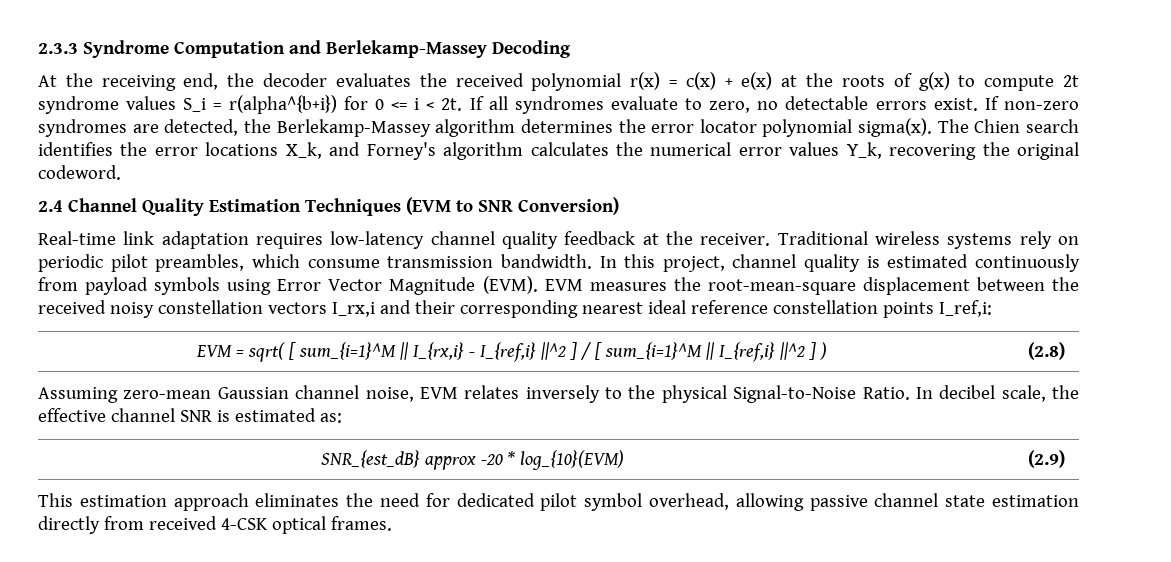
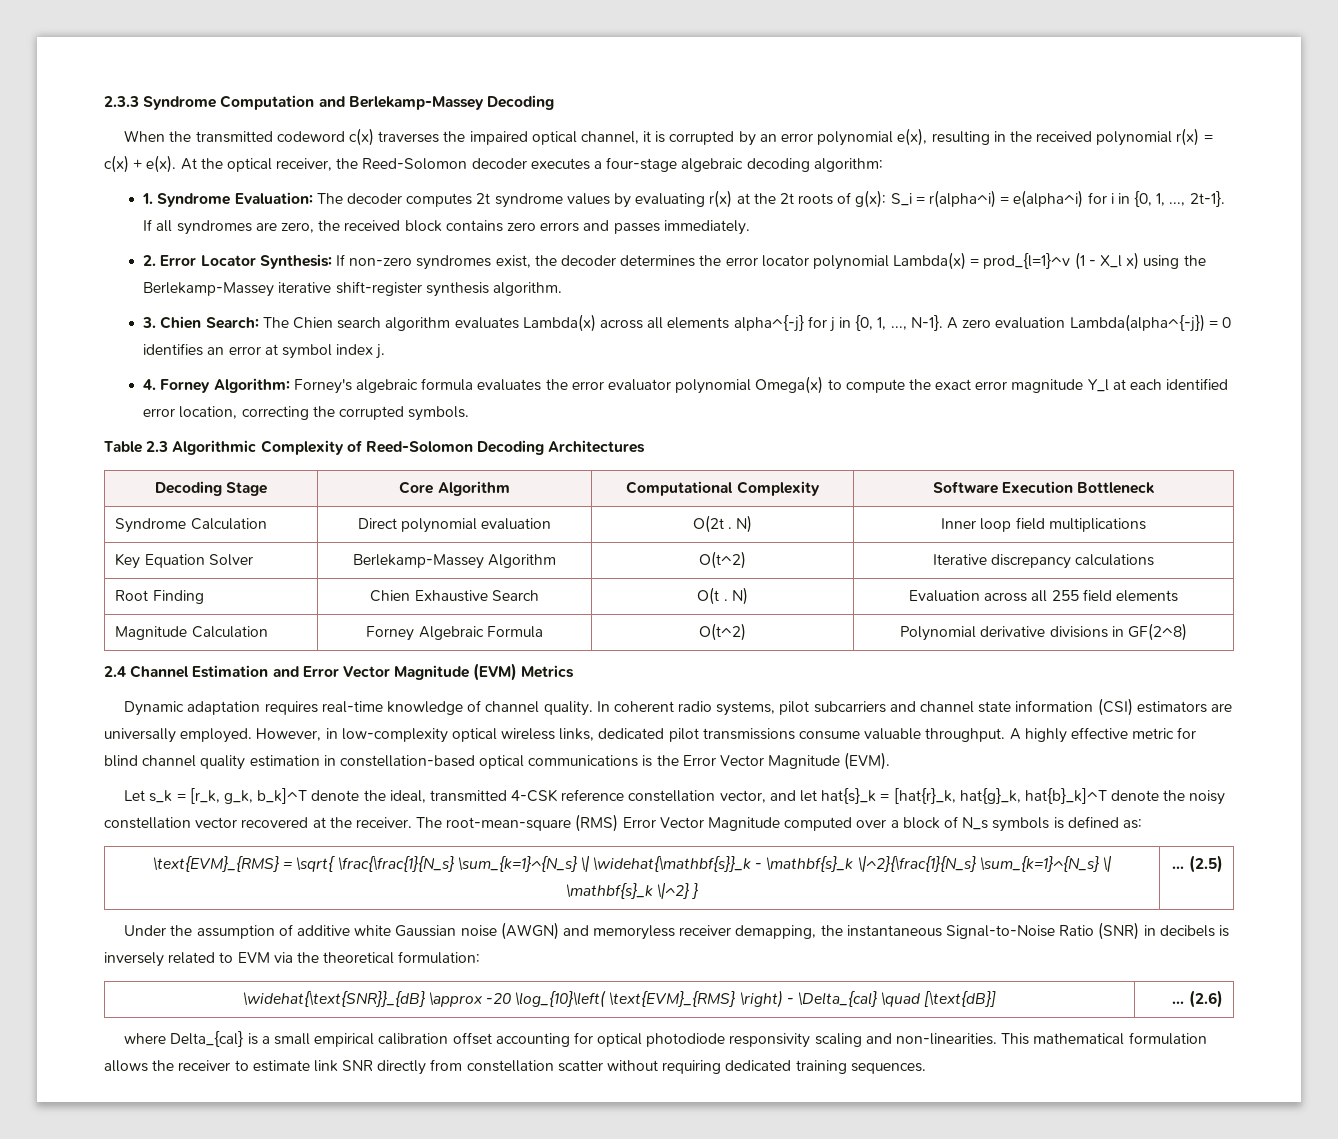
- At the receiving end, the decoder evaluates the received polynomial r(x) = c(x) + e(x) at the roots of g(x) to compute 2t syndrome values S_i = r(alpha^{b+i}) for 0 <= i < 2t. If all syndromes evaluate to zero, no detectable errors exist. If non-zero syndromes are detected, the Berlekamp-Massey algorithm determines the error locator polynomial sigma(x). The Chien search identifies the error locations X_k, and Forney's algorithm calculates the numerical error values Y_k, recovering the original codeword.
- 2.4 Channel Quality Estimation Techniques (EVM to SNR Conversion)
- Real-time link adaptation requires low-latency channel quality feedback at the receiver. Traditional wireless systems rely on periodic pilot preambles, which consume transmission bandwidth. In this project, channel quality is estimated continuously from payload symbols using Error Vector Magnitude (EVM). EVM measures the root-mean-square displacement between the received noisy constellation vectors I_rx,i and their corresponding nearest ideal reference constellation points I_ref,i:
- EVM = sqrt( [ sum_{i=1}^M || I_{rx,i} - I_{ref,i} ||^2 ] / [ sum_{i=1}^M || I_{ref,i} ||^2 ] ) | (2.8)
- Assuming zero-mean Gaussian channel noise, EVM relates inversely to the physical Signal-to-Noise Ratio. In decibel scale, the effective channel SNR is estimated as:
- SNR_{est_dB} approx -20 * log_{10}(EVM) | (2.9)
- This estimation approach eliminates the need for dedicated pilot symbol overhead, allowing passive channel state estimation directly from received 4-CSK optical frames.
+ When the transmitted codeword c(x) traverses the impaired optical channel, it is corrupted by an error polynomial e(x), resulting in the received polynomial r(x) = c(x) + e(x). At the optical receiver, the Reed-Solomon decoder executes a four-stage algebraic decoding algorithm:
+ 1. Syndrome Evaluation: The decoder computes 2t syndrome values by evaluating r(x) at the 2t roots of g(x): S_i = r(alpha^i) = e(alpha^i) for i in {0, 1, ..., 2t-1}. If all syndromes are zero, the received block contains zero errors and passes immediately.
+ 2. Error Locator Synthesis: If non-zero syndromes exist, the decoder determines the error locator polynomial Lambda(x) = prod_{l=1}^v (1 - X_l x) using the Berlekamp-Massey iterative shift-register synthesis algorithm.
+ 3. Chien Search: The Chien search algorithm evaluates Lambda(x) across all elements alpha^{-j} for j in {0, 1, ..., N-1}. A zero evaluation Lambda(alpha^{-j}) = 0 identifies an error at symbol index j.
+ 4. Forney Algorithm: Forney's algebraic formula evaluates the error evaluator polynomial Omega(x) to compute the exact error magnitude Y_l at each identified error location, correcting the corrupted symbols.
+ Table 2.3 Algorithmic Complexity of Reed-Solomon Decoding Architectures
+ Decoding Stage | Core Algorithm | Computational Complexity | Software Execution Bottleneck
+ Syndrome Calculation | Direct polynomial evaluation | O(2t . N) | Inner loop field multiplications
+ Key Equation Solver | Berlekamp-Massey Algorithm | O(t^2) | Iterative discrepancy calculations
+ Root Finding | Chien Exhaustive Search | O(t . N) | Evaluation across all 255 field elements
+ Magnitude Calculation | Forney Algebraic Formula | O(t^2) | Polynomial derivative divisions in GF(2^8)
+ 2.4 Channel Estimation and Error Vector Magnitude (EVM) Metrics
+ Dynamic adaptation requires real-time knowledge of channel quality. In coherent radio systems, pilot subcarriers and channel state information (CSI) estimators are universally employed. However, in low-complexity optical wireless links, dedicated pilot transmissions consume valuable throughput. A highly effective metric for blind channel quality estimation in constellation-based optical communications is the Error Vector Magnitude (EVM).
+ Let s_k = [r_k, g_k, b_k]^T denote the ideal, transmitted 4-CSK reference constellation vector, and let hat{s}_k = [hat{r}_k, hat{g}_k, hat{b}_k]^T denote the noisy constellation vector recovered at the receiver. The root-mean-square (RMS) Error Vector Magnitude computed over a block of N_s symbols is defined as:
+ \text{EVM}_{RMS} = \sqrt{ \frac{\frac{1}{N_s} \sum_{k=1}^{N_s} \| \widehat{\mathbf{s}}_k - \mathbf{s}_k \|^2}{\frac{1}{N_s} \sum_{k=1}^{N_s} \| \mathbf{s}_k \|^2} } | ... (2.5)
+ Under the assumption of additive white Gaussian noise (AWGN) and memoryless receiver demapping, the instantaneous Signal-to-Noise Ratio (SNR) in decibels is inversely related to EVM via the theoretical formulation:
+ \widehat{\text{SNR}}_{dB} \approx -20 \log_{10}\left( \text{EVM}_{RMS} \right) - \Delta_{cal} \quad [\text{dB}] | ... (2.6)
+ where Delta_{cal} is a small empirical calibration offset accounting for optical photodiode responsivity scaling and non-linearities. This mathematical formulation allows the receiver to estimate link SNR directly from constellation scatter without requiring dedicated training sequences.

